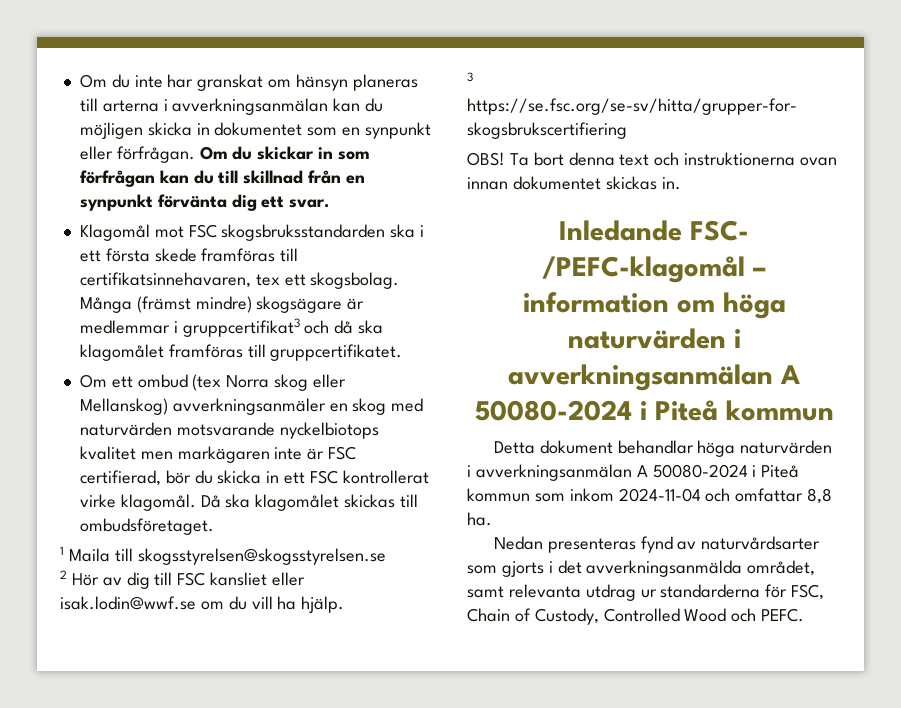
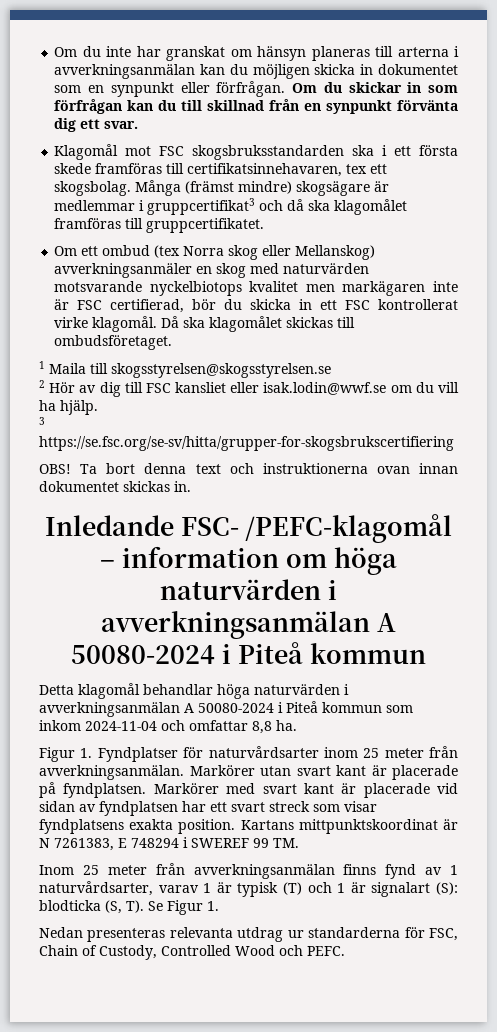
- Detta dokument behandlar höga naturvärden i avverkningsanmälan A 50080-2024 i Piteå kommun som inkom 2024-11-04 och omfattar 8,8 ha.
+ Detta klagomål behandlar höga naturvärden i avverkningsanmälan A 50080-2024 i Piteå kommun som inkom 2024-11-04 och omfattar 8,8 ha.
- Nedan presenteras fynd av naturvårdsarter som gjorts i det avverkningsanmälda området, samt relevanta utdrag ur standarderna för FSC, Chain of Custody, Controlled Wood och PEFC.
+ Figur 1. Fyndplatser för naturvårdsarter inom 25 meter från avverkningsanmälan. Markörer utan svart kant är placerade på fyndplatsen. Markörer med svart kant är placerade vid sidan av fyndplatsen har ett svart streck som visar fyndplatsens exakta position. Kartans mittpunktskoordinat är N 7261383, E 748294 i SWEREF 99 TM.
+ Inom 25 meter från avverkningsanmälan finns fynd av 1 naturvårdsarter, varav 1 är typisk (T) och 1 är signalart (S): blodticka (S, T). Se Figur 1.
+ Nedan presenteras relevanta utdrag ur standarderna för FSC, Chain of Custody, Controlled Wood och PEFC.

